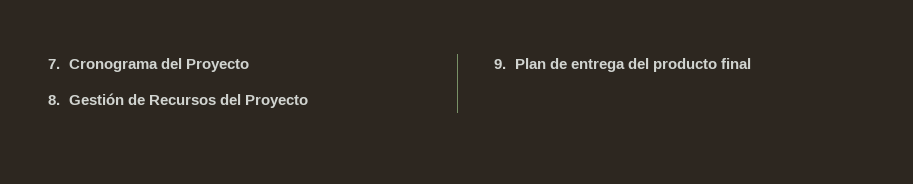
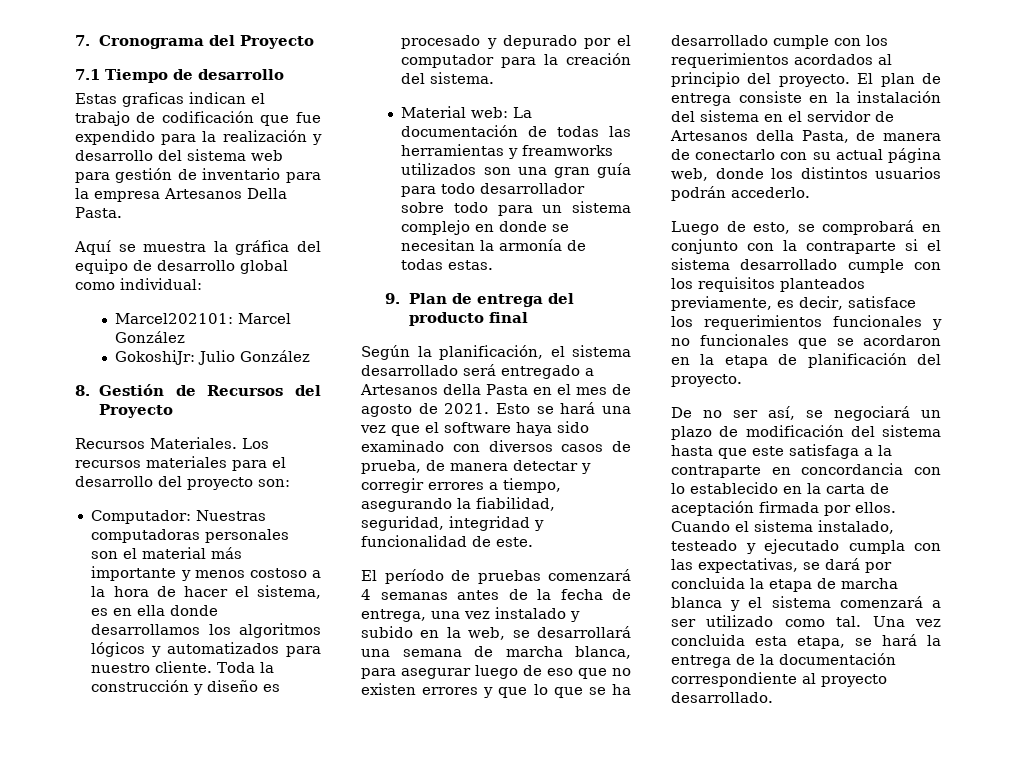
+ 7.1 Tiempo de desarrollo
+ Estas graficas indican el trabajo de codificación que fue expendido para la realización y desarrollo del sistema web para gestión de inventario para la empresa Artesanos Della Pasta.
+ Aquí se muestra la gráfica del equipo de desarrollo global como individual:
+ Marcel202101: Marcel González
+ GokoshiJr: Julio González
+ Recursos Materiales. Los recursos materiales para el desarrollo del proyecto son:
+ Computador: Nuestras computadoras personales son el material más importante y menos costoso a la hora de hacer el sistema, es en ella donde desarrollamos los algoritmos lógicos y automatizados para nuestro cliente. Toda la construcción y diseño es procesado y depurado por el computador para la creación del sistema.
+ Material web: La documentación de todas las herramientas y freamworks utilizados son una gran guía para todo desarrollador sobre todo para un sistema complejo en donde se necesitan la armonía de todas estas.
+ Según la planificación, el sistema desarrollado será entregado a Artesanos della Pasta en el mes de agosto de 2021. Esto se hará una vez que el software haya sido examinado con diversos casos de prueba, de manera detectar y corregir errores a tiempo, asegurando la fiabilidad, seguridad, integridad y funcionalidad de este.
+ El período de pruebas comenzará 4 semanas antes de la fecha de entrega, una vez instalado y subido en la web, se desarrollará una semana de marcha blanca, para asegurar luego de eso que no existen errores y que lo que se ha desarrollado cumple con los requerimientos acordados al principio del proyecto. El plan de entrega consiste en la instalación del sistema en el servidor de Artesanos della Pasta, de manera de conectarlo con su actual página web, donde los distintos usuarios podrán accederlo.
+ Luego de esto, se comprobará en conjunto con la contraparte si el sistema desarrollado cumple con los requisitos planteados previamente, es decir, satisface los requerimientos funcionales y no funcionales que se acordaron en la etapa de planificación del proyecto.
+ De no ser así, se negociará un plazo de modificación del sistema hasta que este satisfaga a la contraparte en concordancia con lo establecido en la carta de aceptación firmada por ellos. Cuando el sistema instalado, testeado y ejecutado cumpla con las expectativas, se dará por concluida la etapa de marcha blanca y el sistema comenzará a ser utilizado como tal. Una vez concluida esta etapa, se hará la entrega de la documentación correspondiente al proyecto desarrollado.

